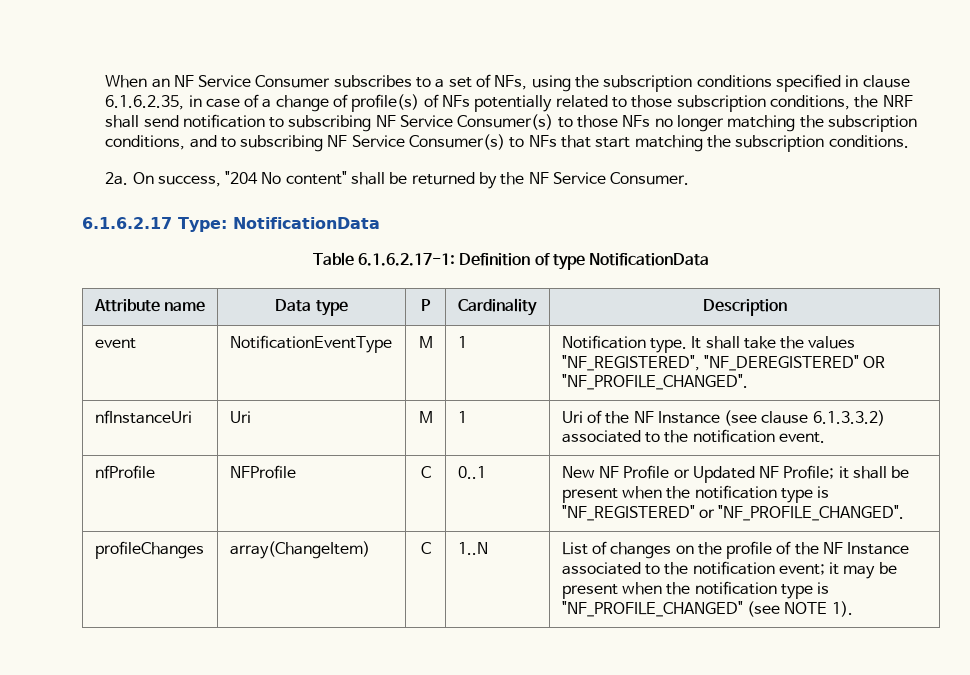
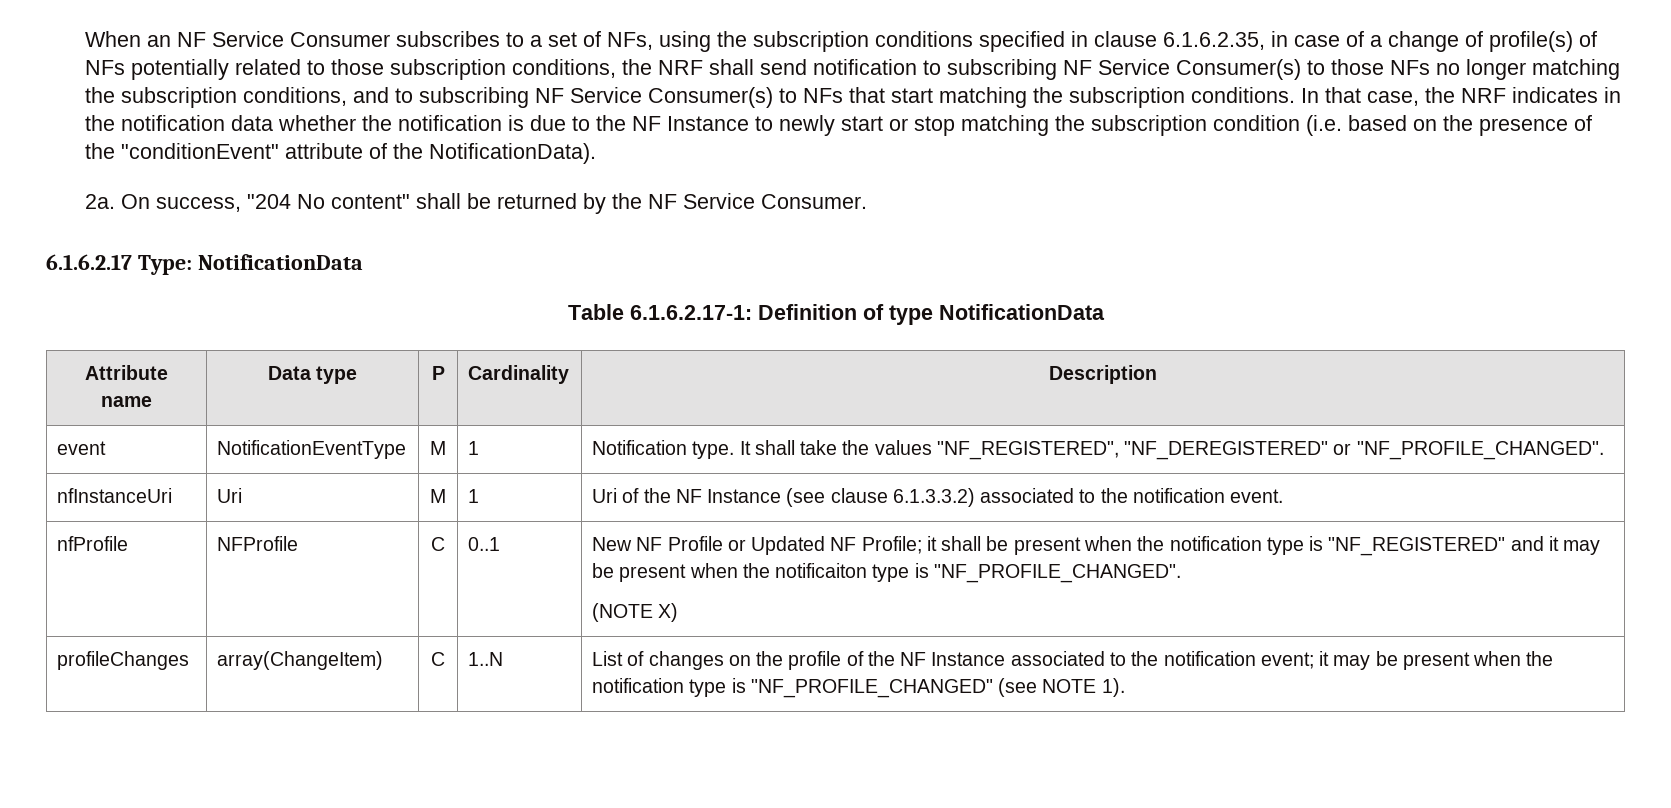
+ In that case, the NRF indicates in the notification data whether the notification is due to the NF Instance to newly start or stop matching the subscription condition (i.e. based on the presence of the "conditionEvent" attribute of the NotificationData).
- event | NotificationEventType | M | 1 | Notification type. It shall take the values "NF_REGISTERED", "NF_DEREGISTERED" OR "NF_PROFILE_CHANGED".
+ event | NotificationEventType | M | 1 | Notification type. It shall take the values "NF_REGISTERED", "NF_DEREGISTERED" or "NF_PROFILE_CHANGED".
- nfProfile | NFProfile | C | 0..1 | New NF Profile or Updated NF Profile; it shall be present when the notification type is "NF_REGISTERED" or "NF_PROFILE_CHANGED".
+ nfProfile | NFProfile | C | 0..1 | New NF Profile or Updated NF Profile; it shall be present when the notification type is "NF_REGISTERED" and it may be present when the notificaiton type is "NF_PROFILE_CHANGED".
+ (NOTE X)

